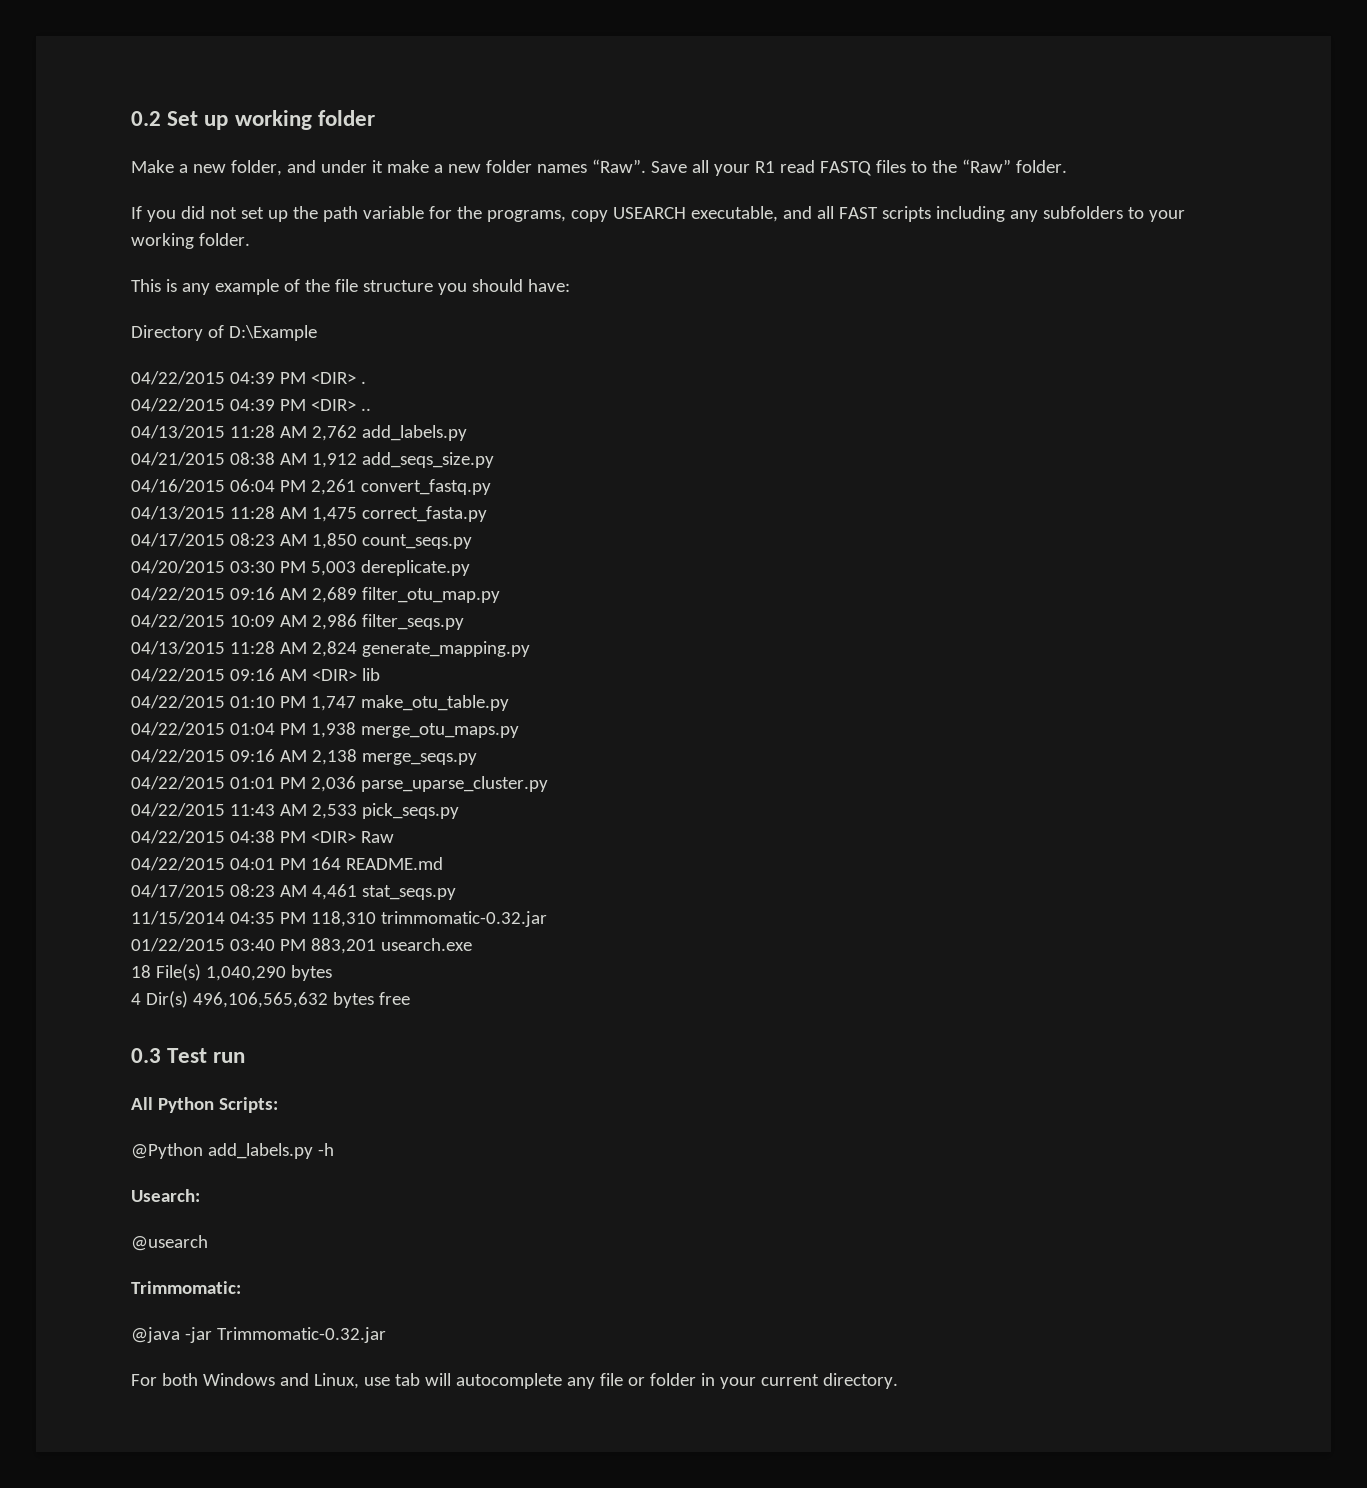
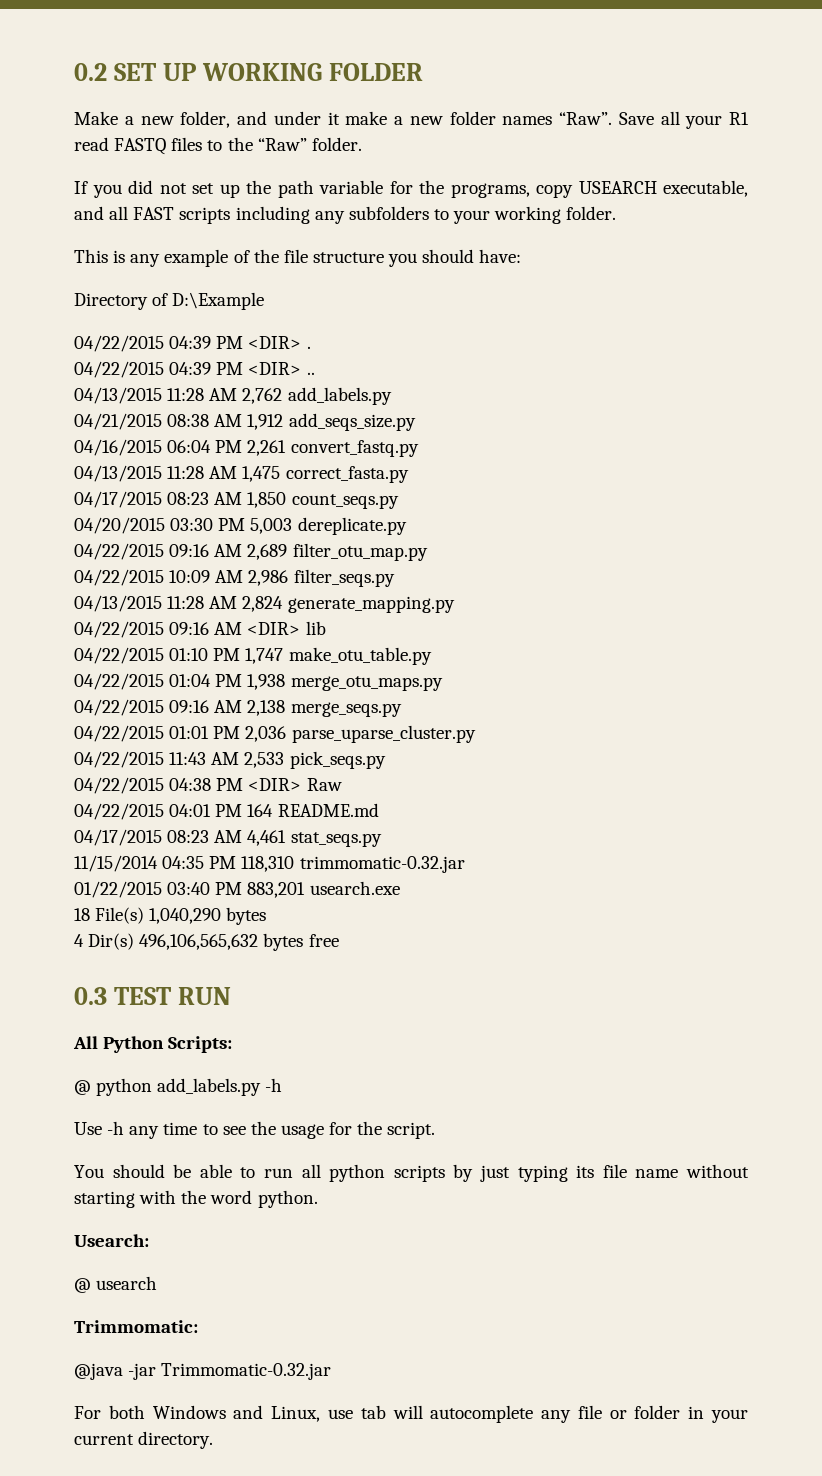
- 0.2 Set up working folder
+ 0.2 SET UP WORKING FOLDER
- 0.3 Test run
+ 0.3 TEST RUN
- @Python add_labels.py -h
+ @ python add_labels.py -h
+ Use -h any time to see the usage for the script.
+ You should be able to run all python scripts by just typing its file name without starting with the word python.
- @usearch
+ @ usearch

